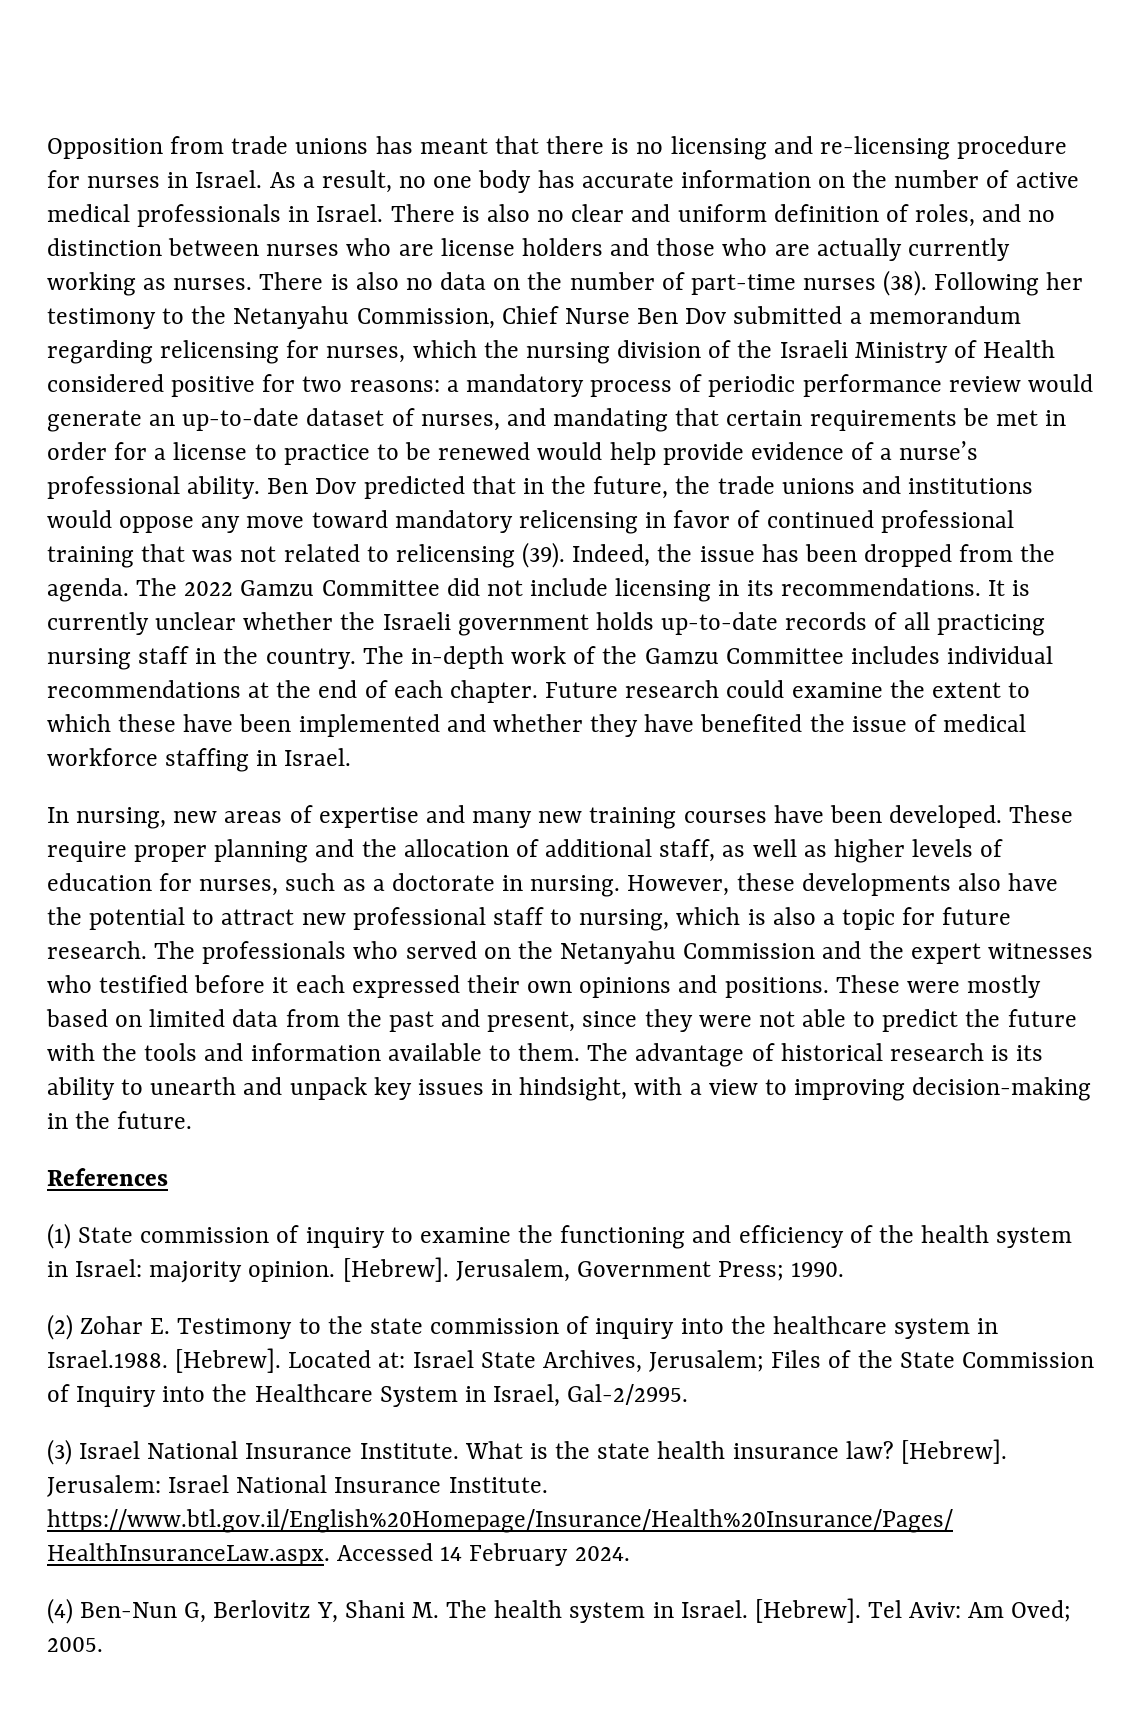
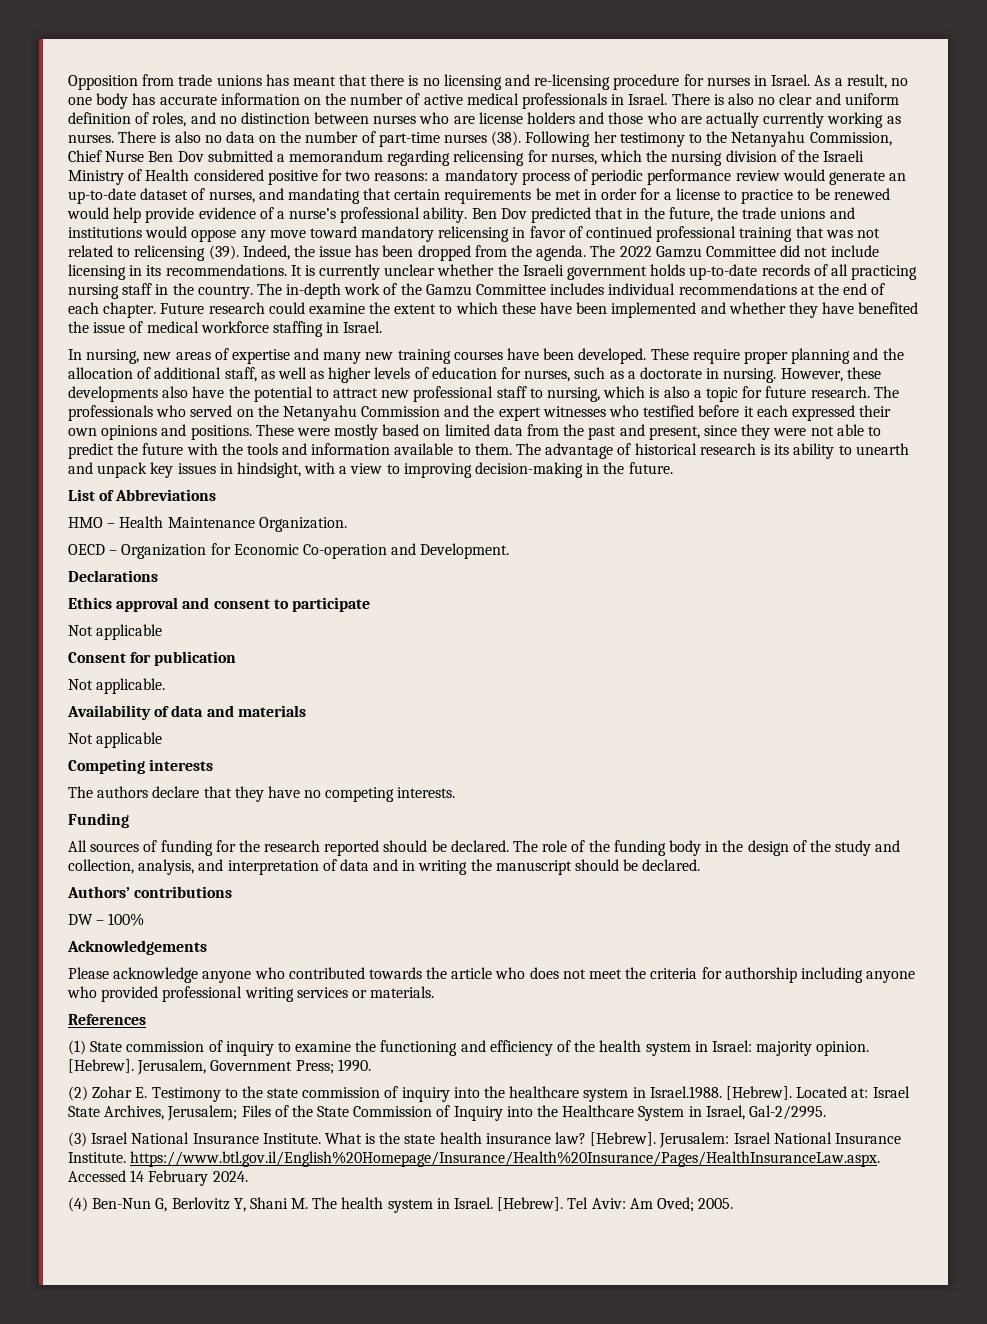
+ List of Abbreviations
+ HMO – Health Maintenance Organization.
+ OECD – Organization for Economic Co-operation and Development.
+ Declarations
+ Ethics approval and consent to participate
+ Not applicable
+ Consent for publication
+ Not applicable.
+ Availability of data and materials
+ Not applicable
+ Competing interests
+ The authors declare that they have no competing interests.
+ Funding
+ All sources of funding for the research reported should be declared. The role of the funding body in the design of the study and collection, analysis, and interpretation of data and in writing the manuscript should be declared.
+ Authors’ contributions
+ DW – 100%
+ Acknowledgements
+ Please acknowledge anyone who contributed towards the article who does not meet the criteria for authorship including anyone who provided professional writing services or materials.

